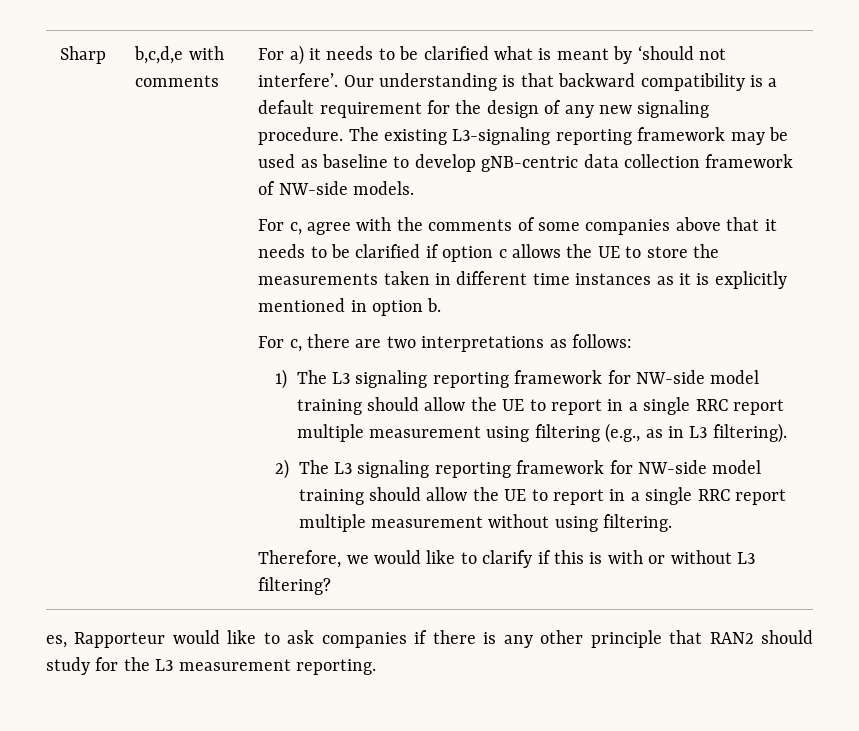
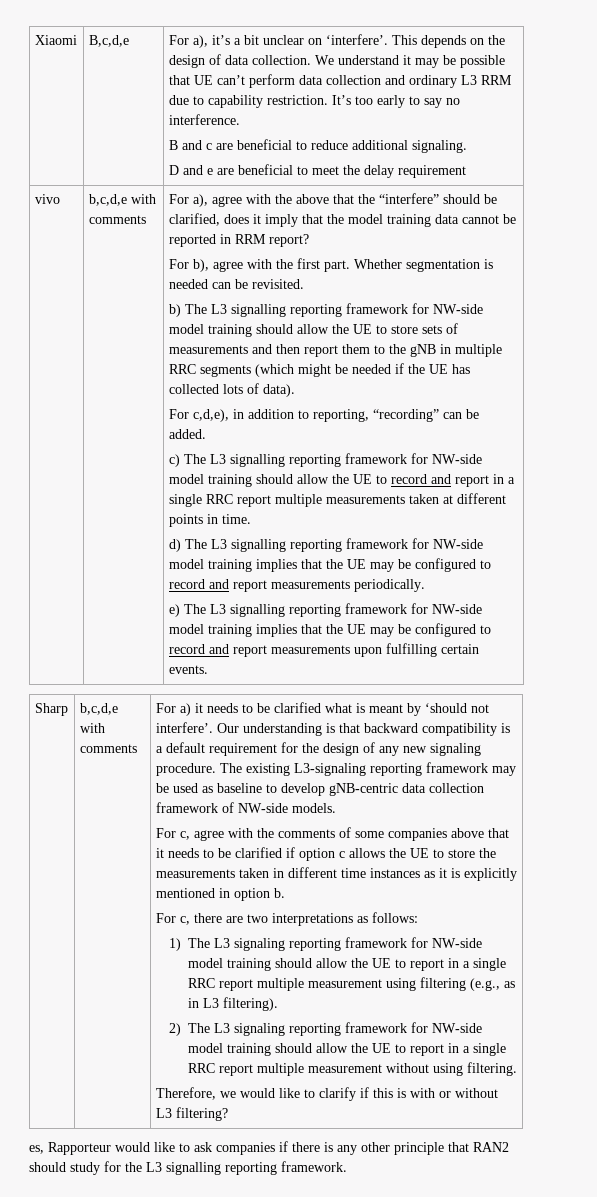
+ Xiaomi | B,c,d,e | For a), it’s a bit unclear on ‘interfere’. This depends on the design of data collection. We understand it may be possible that UE can’t perform data collection and ordinary L3 RRM due to capability restriction. It’s too early to say no interference.
+ B and c are beneficial to reduce additional signaling.
+ D and e are beneficial to meet the delay requirement
+ vivo | b,c,d,e with comments | For a), agree with the above that the “interfere” should be clarified, does it imply that the model training data cannot be reported in RRM report?
+ For b), agree with the first part. Whether segmentation is needed can be revisited.
+ b) The L3 signalling reporting framework for NW-side model training should allow the UE to store sets of measurements and then report them to the gNB in multiple RRC segments (which might be needed if the UE has collected lots of data).
+ For c,d,e), in addition to reporting, “recording” can be added.
+ c) The L3 signalling reporting framework for NW-side model training should allow the UE to record and report in a single RRC report multiple measurements taken at different points in time.
+ d) The L3 signalling reporting framework for NW-side model training implies that the UE may be configured to record and report measurements periodically.
+ e) The L3 signalling reporting framework for NW-side model training implies that the UE may be configured to record and report measurements upon fulfilling certain events.
- es, Rapporteur would like to ask companies if there is any other principle that RAN2 should study for the L3 measurement reporting.
+ es, Rapporteur would like to ask companies if there is any other principle that RAN2 should study for the L3 signalling reporting framework.

